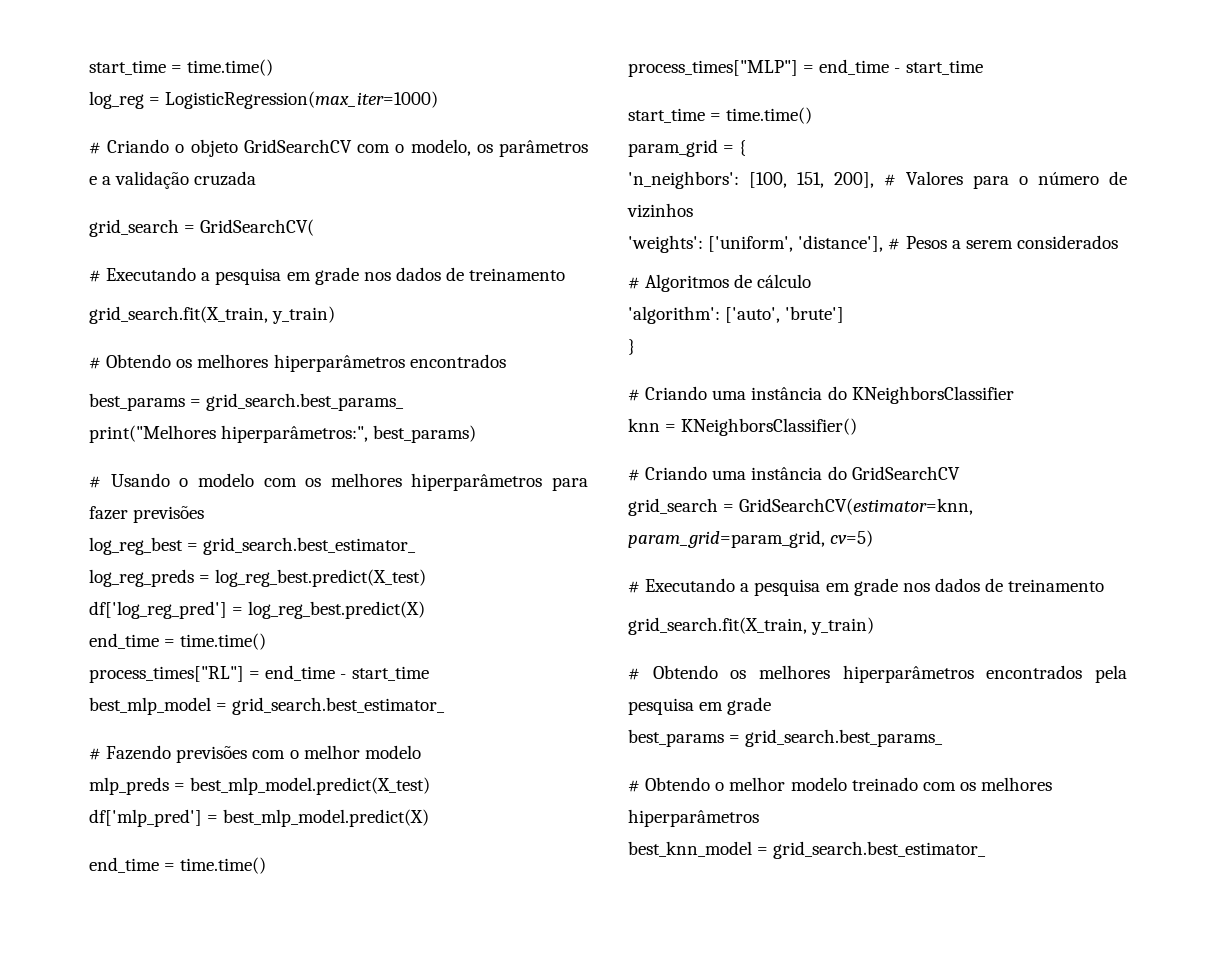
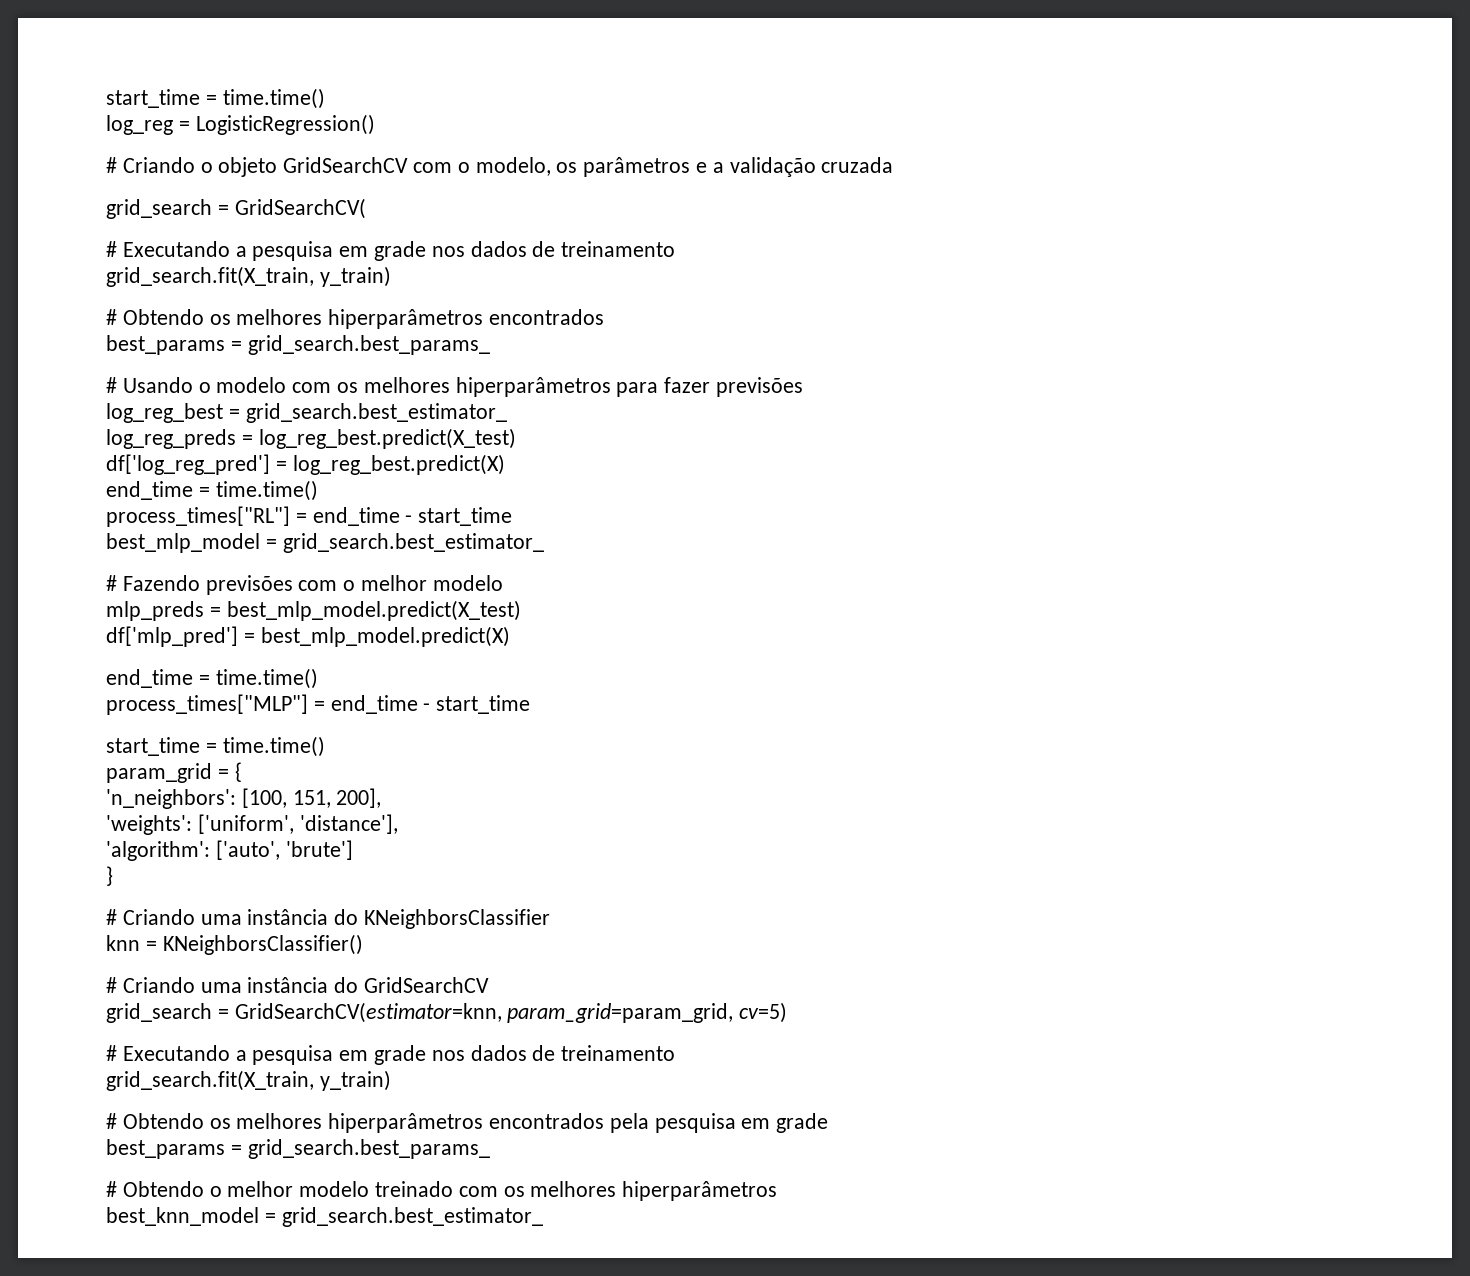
- log_reg = LogisticRegression(max_iter=1000)
+ log_reg = LogisticRegression()
- print("Melhores hiperparâmetros:", best_params)
- 'n_neighbors': [100, 151, 200], # Valores para o número de vizinhos
- 'weights': ['uniform', 'distance'], # Pesos a serem considerados
- # Algoritmos de cálculo
+ 'n_neighbors': [100, 151, 200],
+ 'weights': ['uniform', 'distance'],

